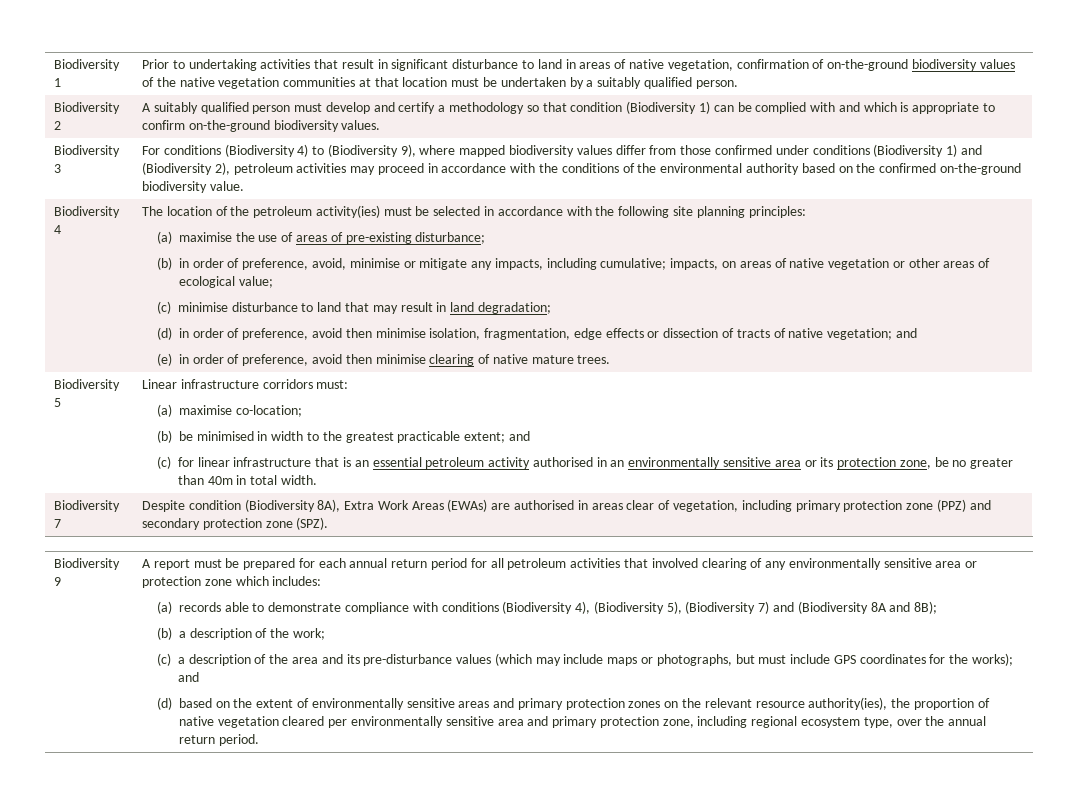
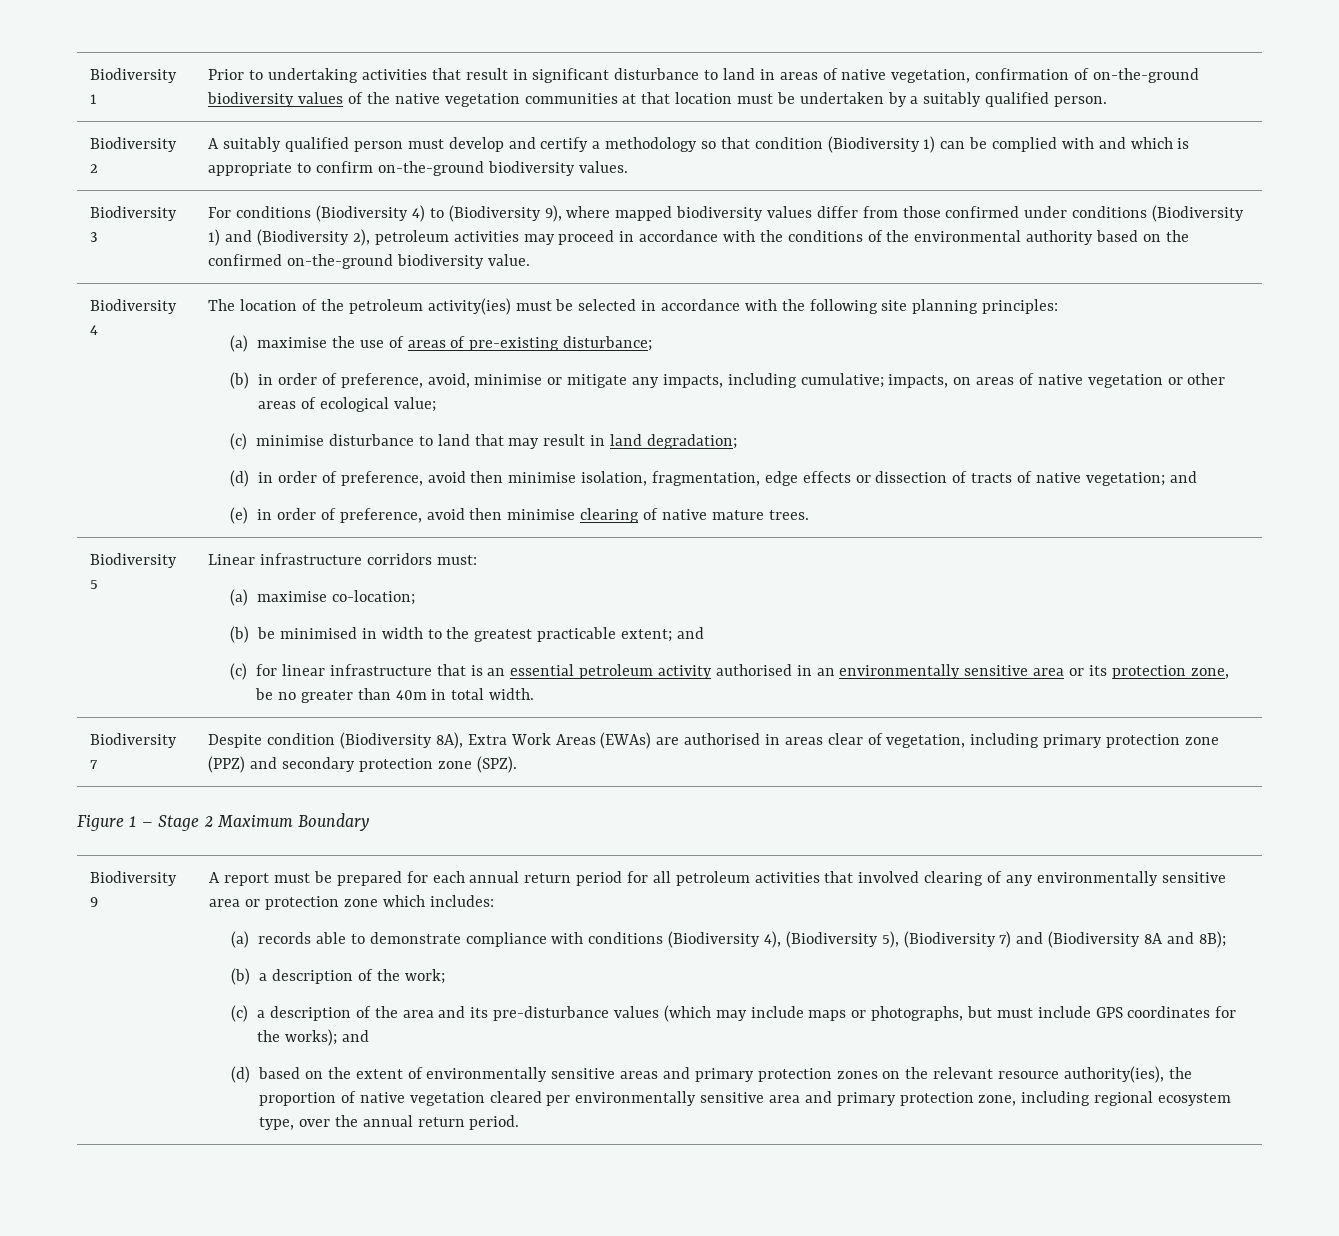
+ Figure 1 – Stage 2 Maximum Boundary

